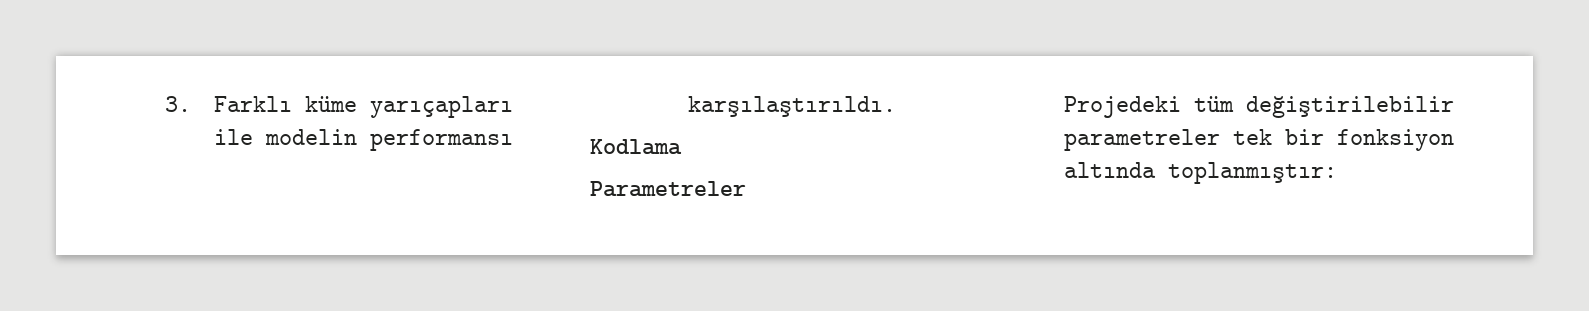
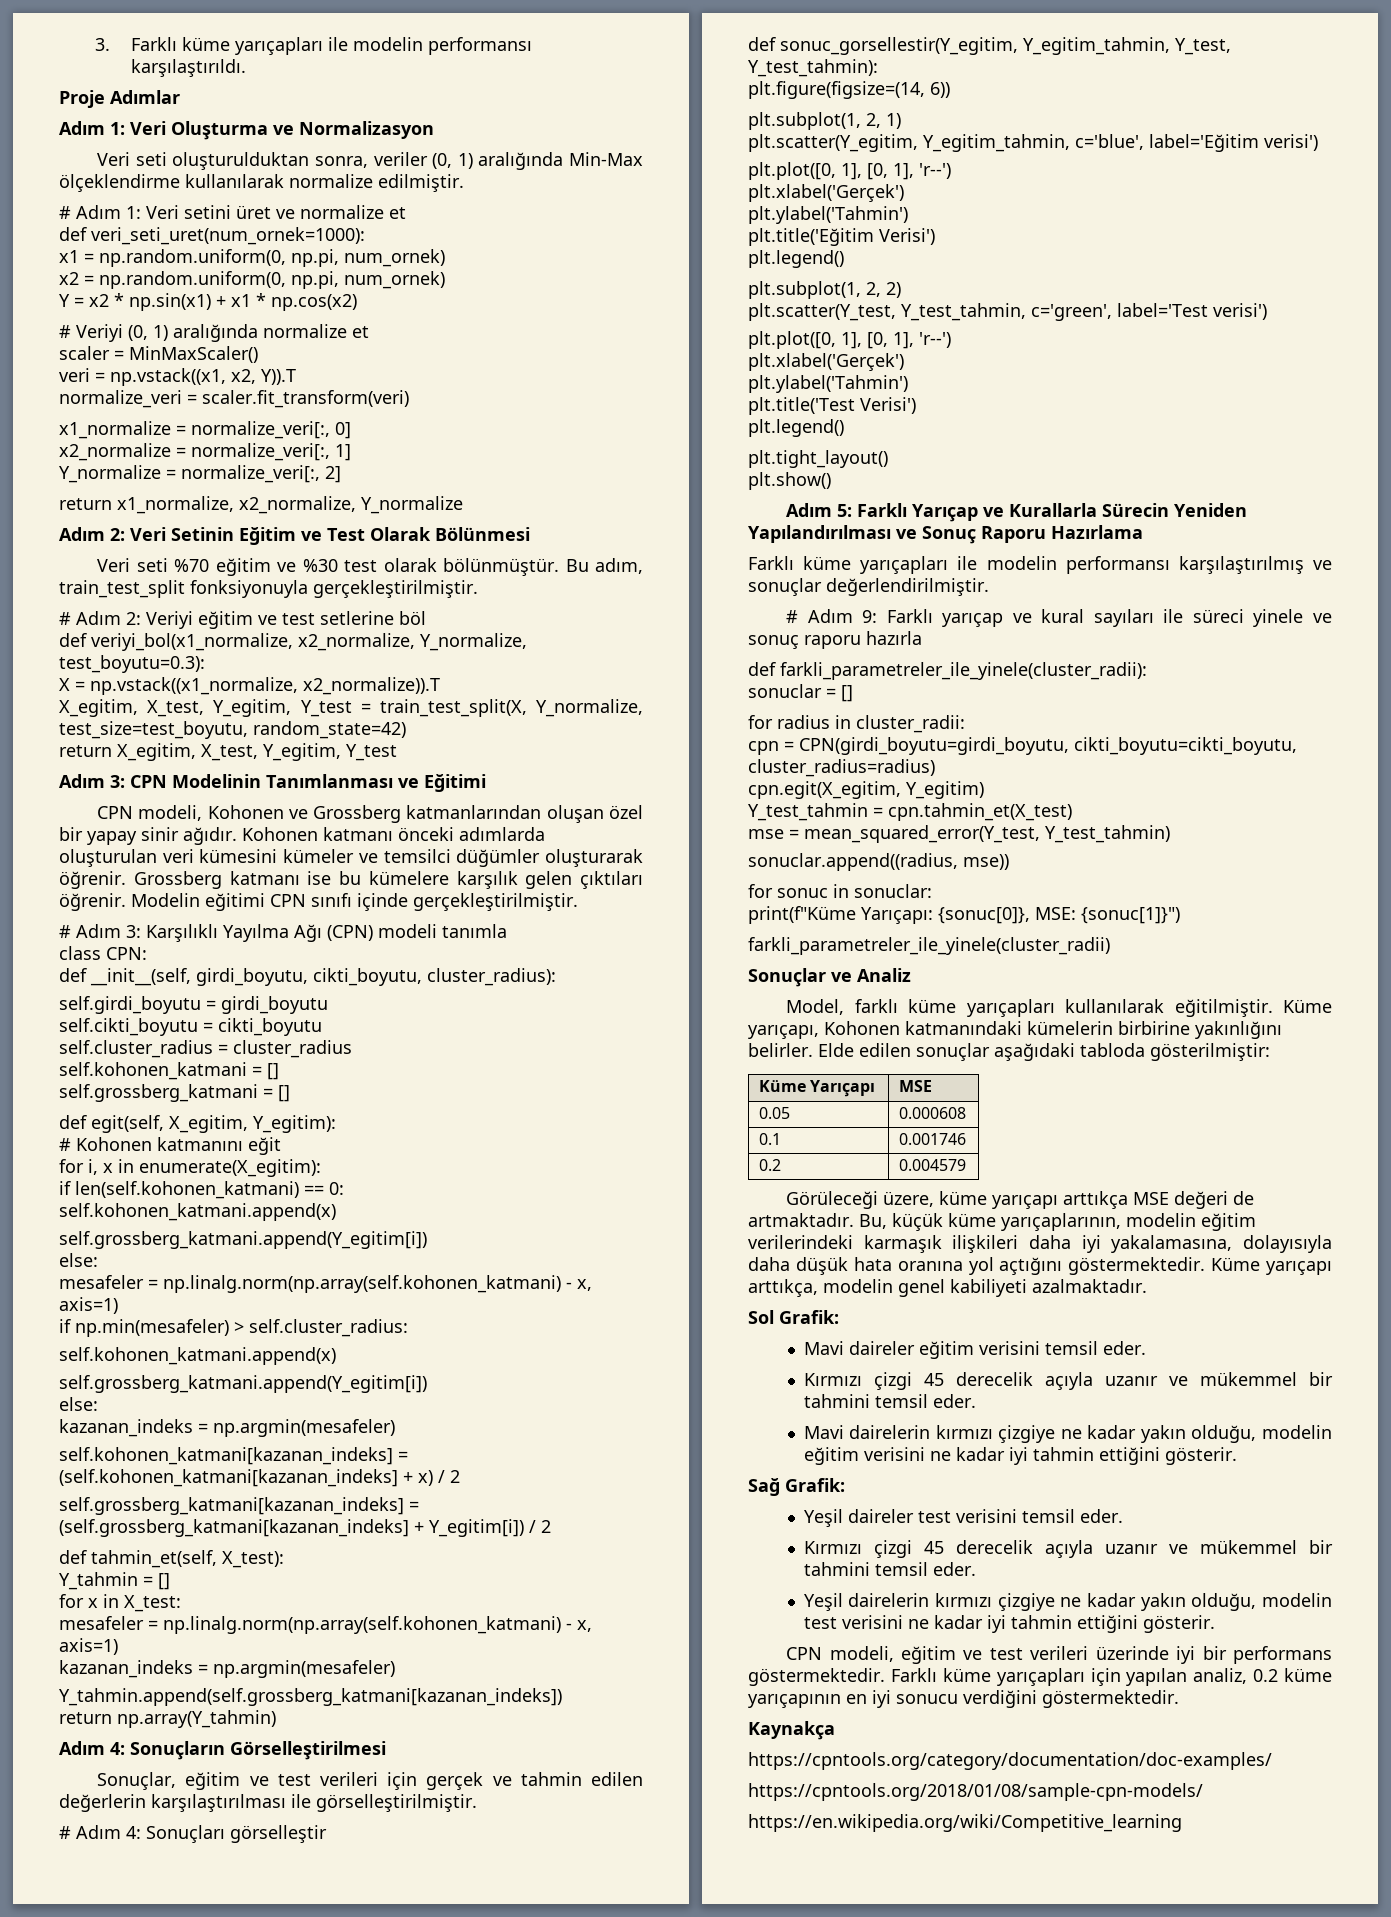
- Kodlama
- Parametreler
- Projedeki tüm değiştirilebilir parametreler tek bir fonksiyon altında toplanmıştır:
+ Proje Adımlar
+ Adım 1: Veri Oluşturma ve Normalizasyon
+ Veri seti oluşturulduktan sonra, veriler (0, 1) aralığında Min-Max ölçeklendirme kullanılarak normalize edilmiştir.
+ # Adım 1: Veri setini üret ve normalize et
+ def veri_seti_uret(num_ornek=1000):
+ x1 = np.random.uniform(0, np.pi, num_ornek)
+ x2 = np.random.uniform(0, np.pi, num_ornek)
+ Y = x2 * np.sin(x1) + x1 * np.cos(x2)
+ # Veriyi (0, 1) aralığında normalize et
+ scaler = MinMaxScaler()
+ veri = np.vstack((x1, x2, Y)).T
+ normalize_veri = scaler.fit_transform(veri)
+ x1_normalize = normalize_veri[:, 0]
+ x2_normalize = normalize_veri[:, 1]
+ Y_normalize = normalize_veri[:, 2]
+ return x1_normalize, x2_normalize, Y_normalize
+ Adım 2: Veri Setinin Eğitim ve Test Olarak Bölünmesi
+ Veri seti %70 eğitim ve %30 test olarak bölünmüştür. Bu adım, train_test_split fonksiyonuyla gerçekleştirilmiştir.
+ # Adım 2: Veriyi eğitim ve test setlerine böl
+ def veriyi_bol(x1_normalize, x2_normalize, Y_normalize, test_boyutu=0.3):
+ X = np.vstack((x1_normalize, x2_normalize)).T
+ X_egitim, X_test, Y_egitim, Y_test = train_test_split(X, Y_normalize, test_size=test_boyutu, random_state=42)
+ return X_egitim, X_test, Y_egitim, Y_test
+ Adım 3: CPN Modelinin Tanımlanması ve Eğitimi
+ CPN modeli, Kohonen ve Grossberg katmanlarından oluşan özel bir yapay sinir ağıdır. Kohonen katmanı önceki adımlarda oluşturulan veri kümesini kümeler ve temsilci düğümler oluşturarak öğrenir. Grossberg katmanı ise bu kümelere karşılık gelen çıktıları öğrenir. Modelin eğitimi CPN sınıfı içinde gerçekleştirilmiştir.
+ # Adım 3: Karşılıklı Yayılma Ağı (CPN) modeli tanımla
+ class CPN:
+ def __init__(self, girdi_boyutu, cikti_boyutu, cluster_radius):
+ self.girdi_boyutu = girdi_boyutu
+ self.cikti_boyutu = cikti_boyutu
+ self.cluster_radius = cluster_radius
+ self.kohonen_katmani = []
+ self.grossberg_katmani = []
+ def egit(self, X_egitim, Y_egitim):
+ # Kohonen katmanını eğit
+ for i, x in enumerate(X_egitim):
+ if len(self.kohonen_katmani) == 0:
+ self.kohonen_katmani.append(x)
+ self.grossberg_katmani.append(Y_egitim[i])
+ else:
+ mesafeler = np.linalg.norm(np.array(self.kohonen_katmani) - x, axis=1)
+ if np.min(mesafeler) > self.cluster_radius:
+ self.kohonen_katmani.append(x)
+ self.grossberg_katmani.append(Y_egitim[i])
+ else:
+ kazanan_indeks = np.argmin(mesafeler)
+ self.kohonen_katmani[kazanan_indeks] = (self.kohonen_katmani[kazanan_indeks] + x) / 2
+ self.grossberg_katmani[kazanan_indeks] = (self.grossberg_katmani[kazanan_indeks] + Y_egitim[i]) / 2
+ def tahmin_et(self, X_test):
+ Y_tahmin = []
+ for x in X_test:
+ mesafeler = np.linalg.norm(np.array(self.kohonen_katmani) - x, axis=1)
+ kazanan_indeks = np.argmin(mesafeler)
+ Y_tahmin.append(self.grossberg_katmani[kazanan_indeks])
+ return np.array(Y_tahmin)
+ Adım 4: Sonuçların Görselleştirilmesi
+ Sonuçlar, eğitim ve test verileri için gerçek ve tahmin edilen değerlerin karşılaştırılması ile görselleştirilmiştir.
+ # Adım 4: Sonuçları görselleştir
+ def sonuc_gorsellestir(Y_egitim, Y_egitim_tahmin, Y_test, Y_test_tahmin):
+ plt.figure(figsize=(14, 6))
+ plt.subplot(1, 2, 1)
+ plt.scatter(Y_egitim, Y_egitim_tahmin, c='blue', label='Eğitim verisi')
+ plt.plot([0, 1], [0, 1], 'r--')
+ plt.xlabel('Gerçek')
+ plt.ylabel('Tahmin')
+ plt.title('Eğitim Verisi')
+ plt.legend()
+ plt.subplot(1, 2, 2)
+ plt.scatter(Y_test, Y_test_tahmin, c='green', label='Test verisi')
+ plt.plot([0, 1], [0, 1], 'r--')
+ plt.xlabel('Gerçek')
+ plt.ylabel('Tahmin')
+ plt.title('Test Verisi')
+ plt.legend()
+ plt.tight_layout()
+ plt.show()
+ Adım 5: Farklı Yarıçap ve Kurallarla Sürecin Yeniden Yapılandırılması ve Sonuç Raporu Hazırlama
+ Farklı küme yarıçapları ile modelin performansı karşılaştırılmış ve sonuçlar değerlendirilmiştir.
+ # Adım 9: Farklı yarıçap ve kural sayıları ile süreci yinele ve sonuç raporu hazırla
+ def farkli_parametreler_ile_yinele(cluster_radii):
+ sonuclar = []
+ for radius in cluster_radii:
+ cpn = CPN(girdi_boyutu=girdi_boyutu, cikti_boyutu=cikti_boyutu, cluster_radius=radius)
+ cpn.egit(X_egitim, Y_egitim)
+ Y_test_tahmin = cpn.tahmin_et(X_test)
+ mse = mean_squared_error(Y_test, Y_test_tahmin)
+ sonuclar.append((radius, mse))
+ for sonuc in sonuclar:
+ print(f"Küme Yarıçapı: {sonuc[0]}, MSE: {sonuc[1]}")
+ farkli_parametreler_ile_yinele(cluster_radii)
+ Sonuçlar ve Analiz
+ Model, farklı küme yarıçapları kullanılarak eğitilmiştir. Küme yarıçapı, Kohonen katmanındaki kümelerin birbirine yakınlığını belirler. Elde edilen sonuçlar aşağıdaki tabloda gösterilmiştir:
+ Küme Yarıçapı | MSE
+ 0.05 | 0.000608
+ 0.1 | 0.001746
+ 0.2 | 0.004579
+ Görüleceği üzere, küme yarıçapı arttıkça MSE değeri de artmaktadır. Bu, küçük küme yarıçaplarının, modelin eğitim verilerindeki karmaşık ilişkileri daha iyi yakalamasına, dolayısıyla daha düşük hata oranına yol açtığını göstermektedir. Küme yarıçapı arttıkça, modelin genel kabiliyeti azalmaktadır.
+ Sol Grafik:
+ Mavi daireler eğitim verisini temsil eder.
+ Kırmızı çizgi 45 derecelik açıyla uzanır ve mükemmel bir tahmini temsil eder.
+ Mavi dairelerin kırmızı çizgiye ne kadar yakın olduğu, modelin eğitim verisini ne kadar iyi tahmin ettiğini gösterir.
+ Sağ Grafik:
+ Yeşil daireler test verisini temsil eder.
+ Kırmızı çizgi 45 derecelik açıyla uzanır ve mükemmel bir tahmini temsil eder.
+ Yeşil dairelerin kırmızı çizgiye ne kadar yakın olduğu, modelin test verisini ne kadar iyi tahmin ettiğini gösterir.
+ CPN modeli, eğitim ve test verileri üzerinde iyi bir performans göstermektedir. Farklı küme yarıçapları için yapılan analiz, 0.2 küme yarıçapının en iyi sonucu verdiğini göstermektedir.
+ Kaynakça
+ https://cpntools.org/category/documentation/doc-examples/
+ https://cpntools.org/2018/01/08/sample-cpn-models/
+ https://en.wikipedia.org/wiki/Competitive_learning

